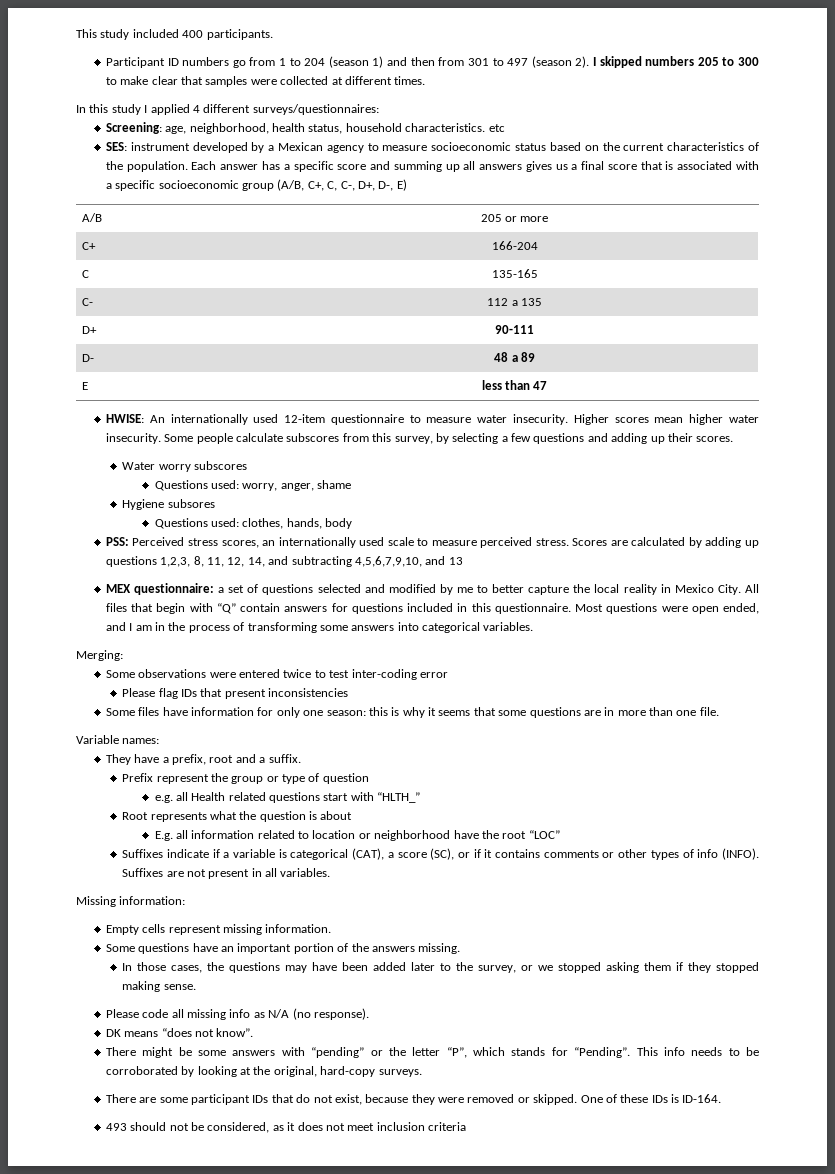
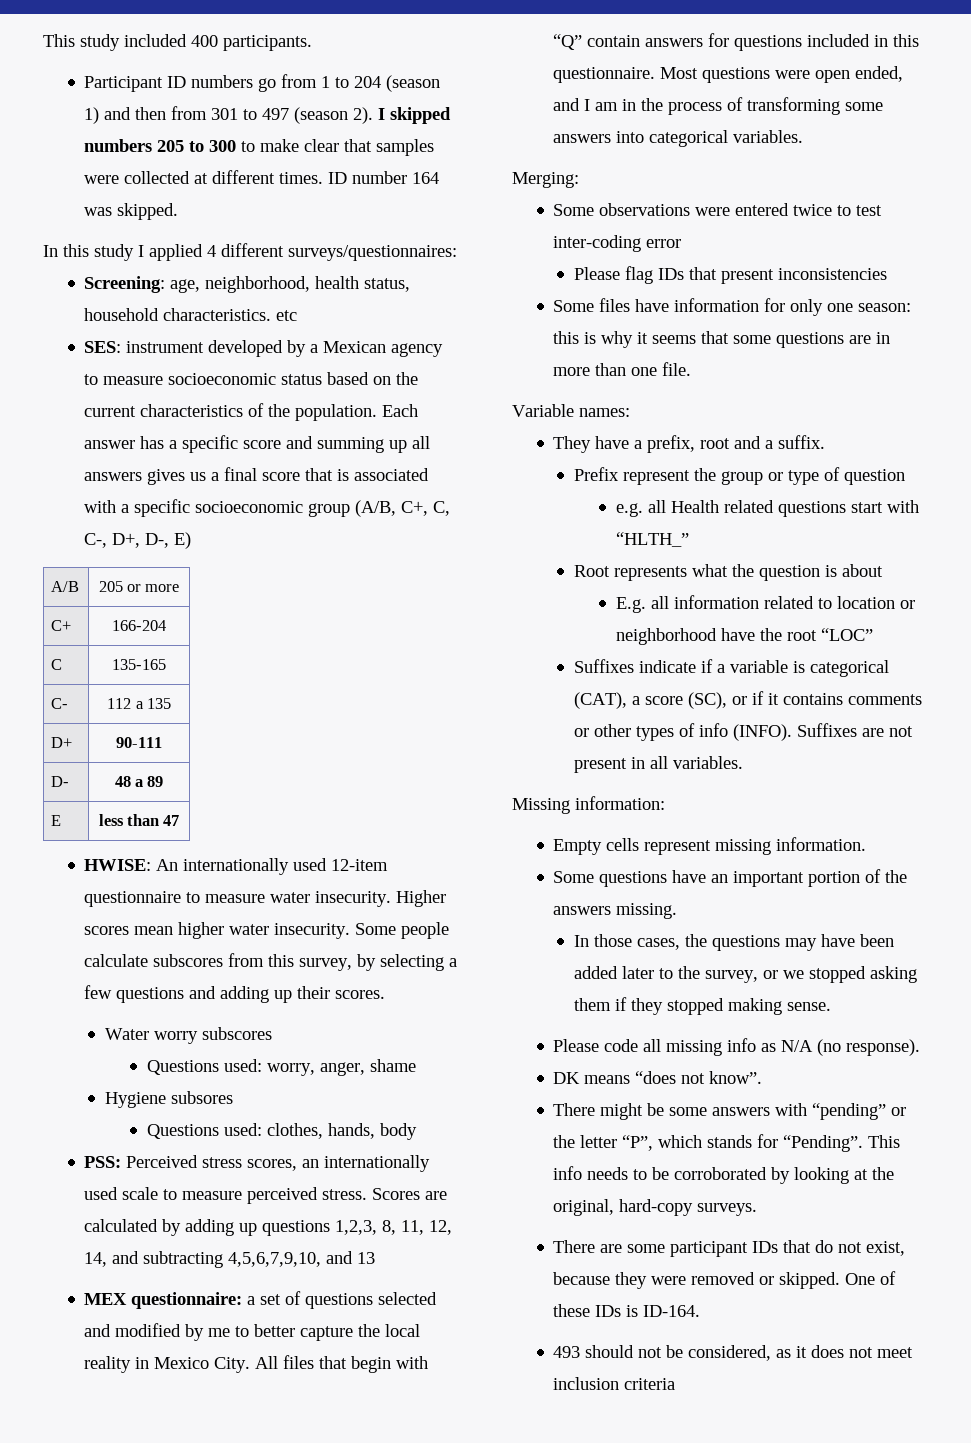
+ ID number 164 was skipped.

